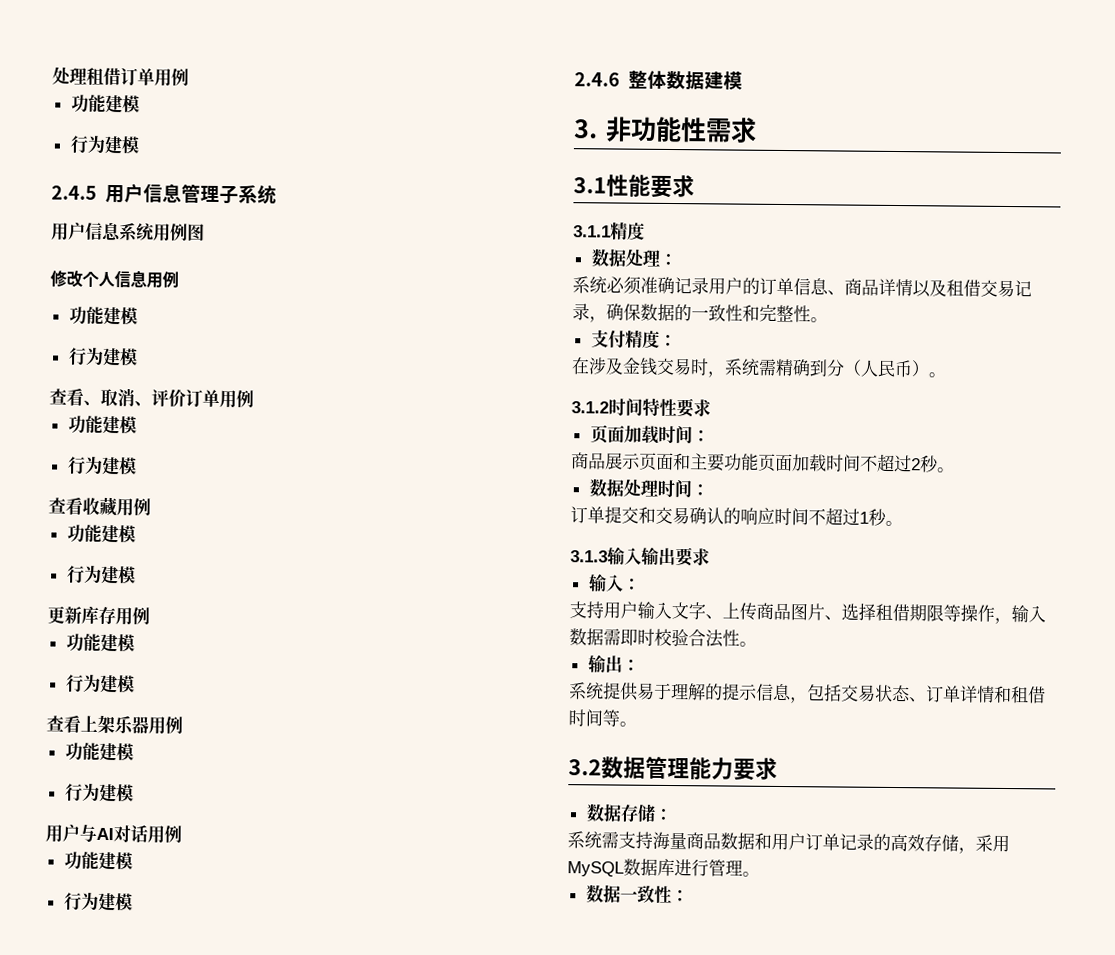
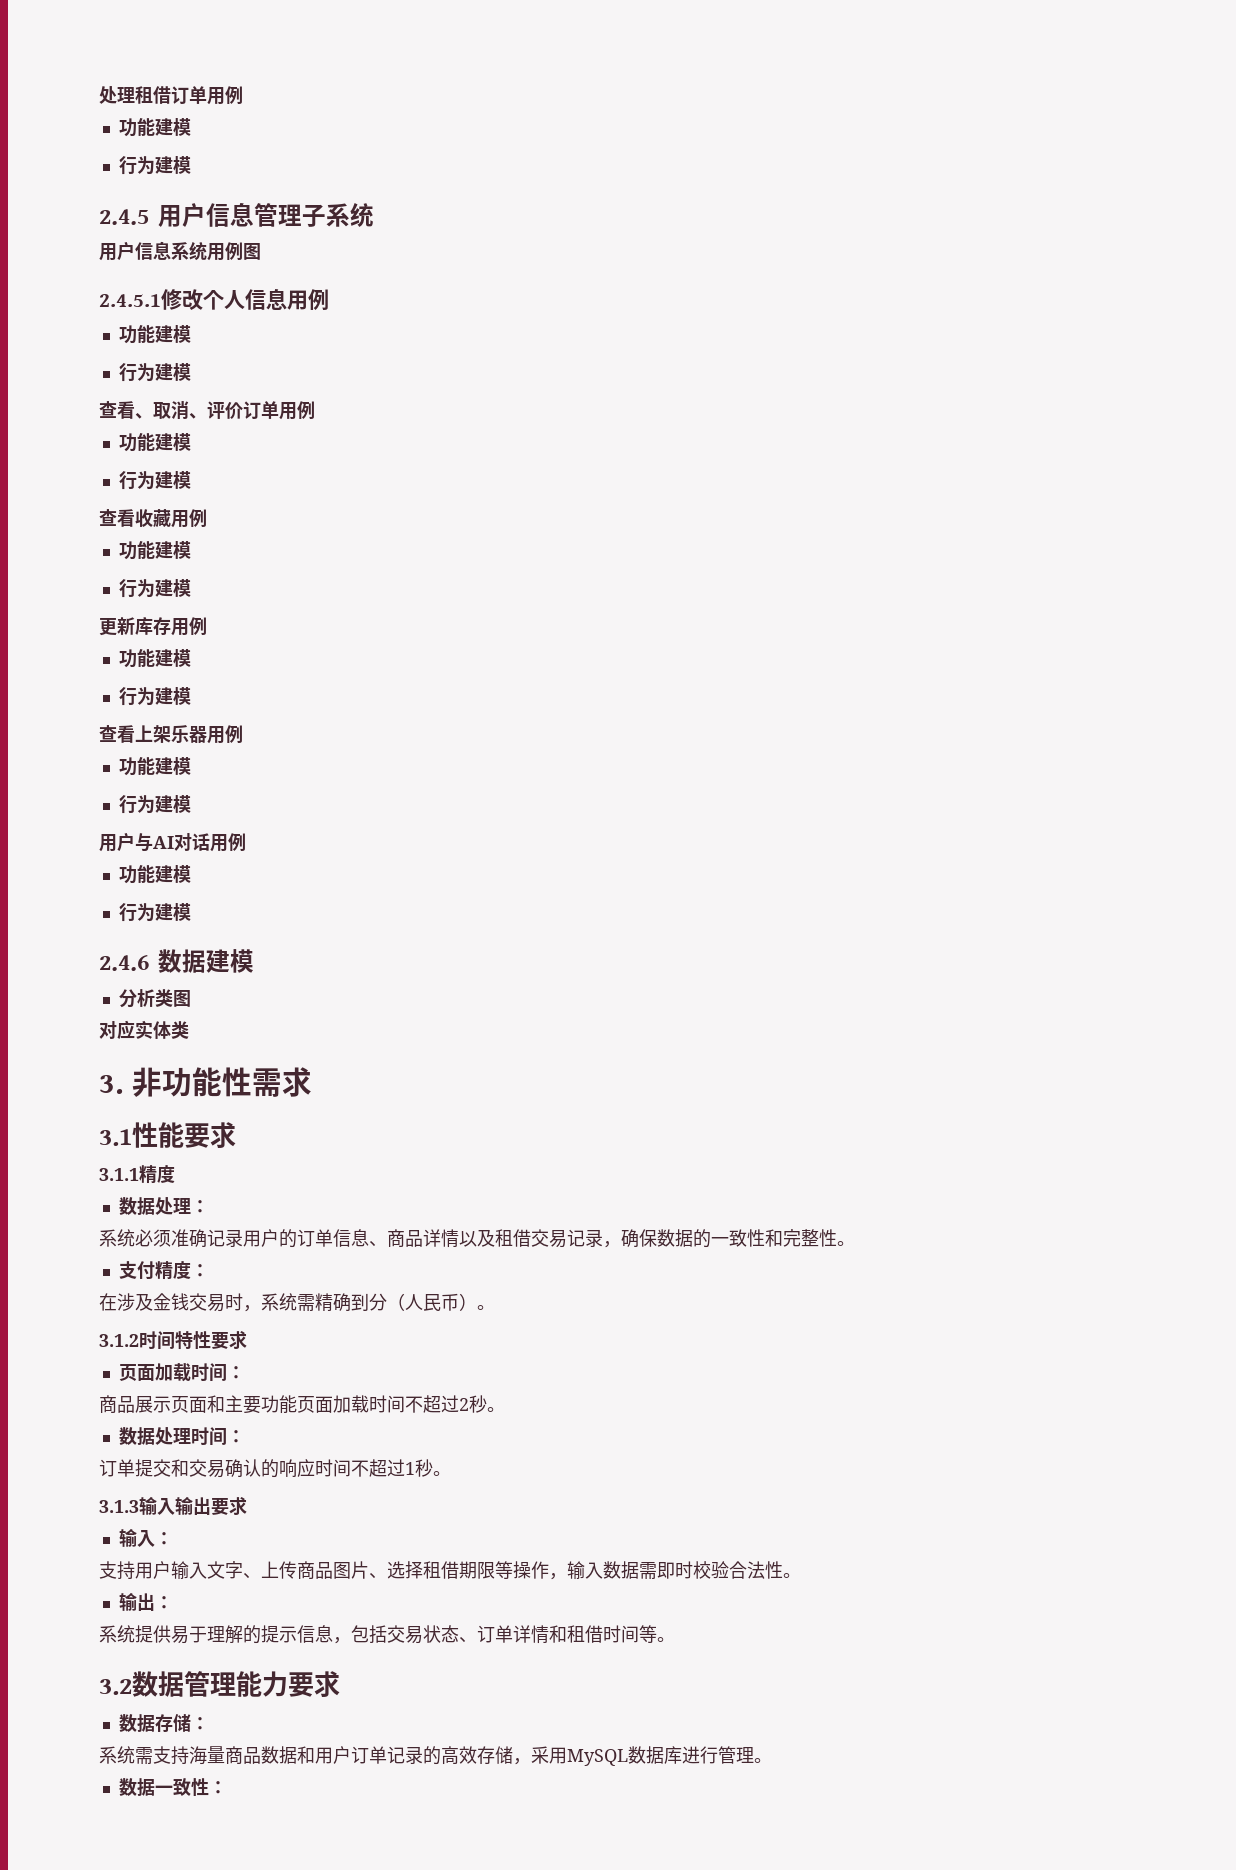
- 修改个人信息用例
+ 2.4.5.1修改个人信息用例
- 2.4.6整体数据建模
+ 2.4.6数据建模
+ 分析类图
+ 对应实体类

